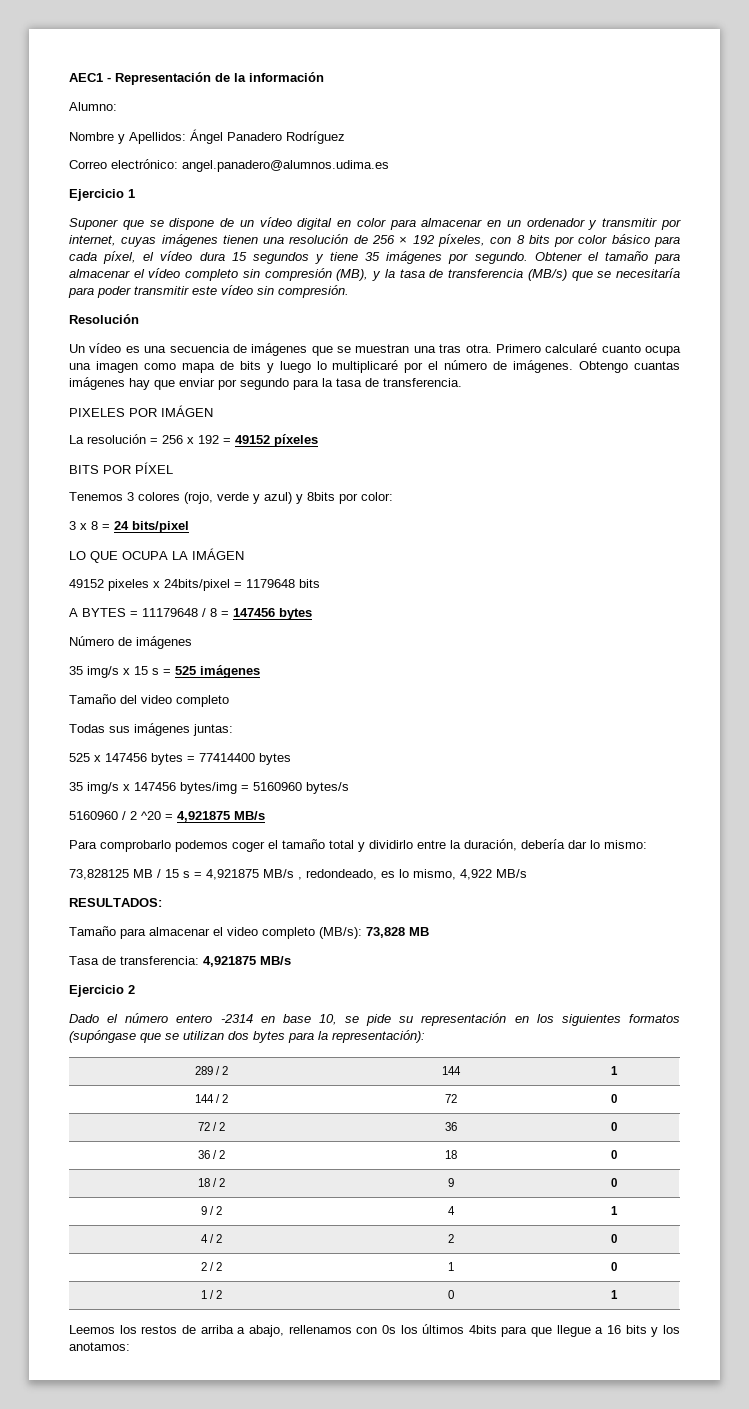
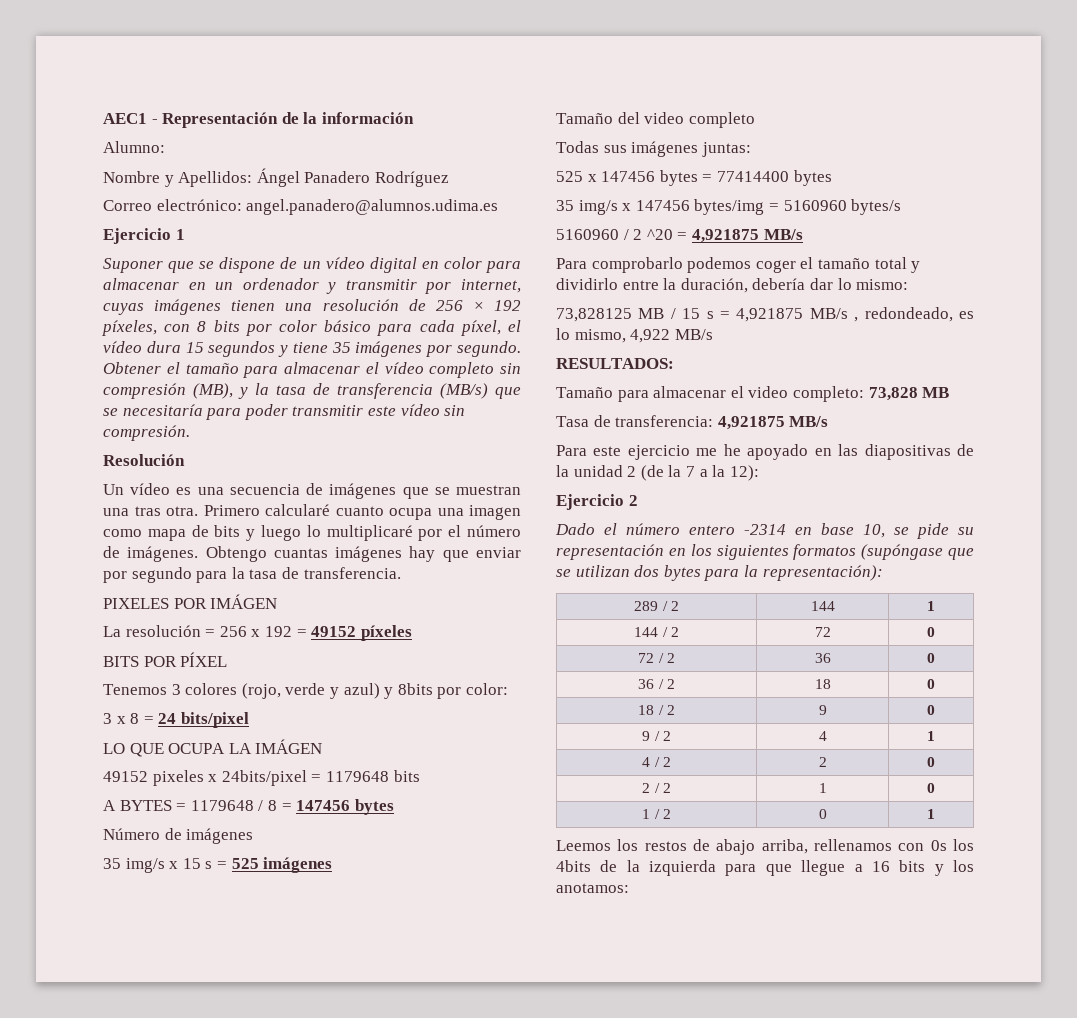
- A BYTES = 11179648 / 8 = 147456 bytes
+ A BYTES = 1179648 / 8 = 147456 bytes
- Tamaño para almacenar el video completo (MB/s): 73,828 MB
+ Tamaño para almacenar el video completo: 73,828 MB
+ Para este ejercicio me he apoyado en las diapositivas de la unidad 2 (de la 7 a la 12):
- Leemos los restos de arriba a abajo, rellenamos con 0s los últimos 4bits para que llegue a 16 bits y los anotamos:
+ Leemos los restos de abajo arriba, rellenamos con 0s los 4bits de la izquierda para que llegue a 16 bits y los anotamos:

